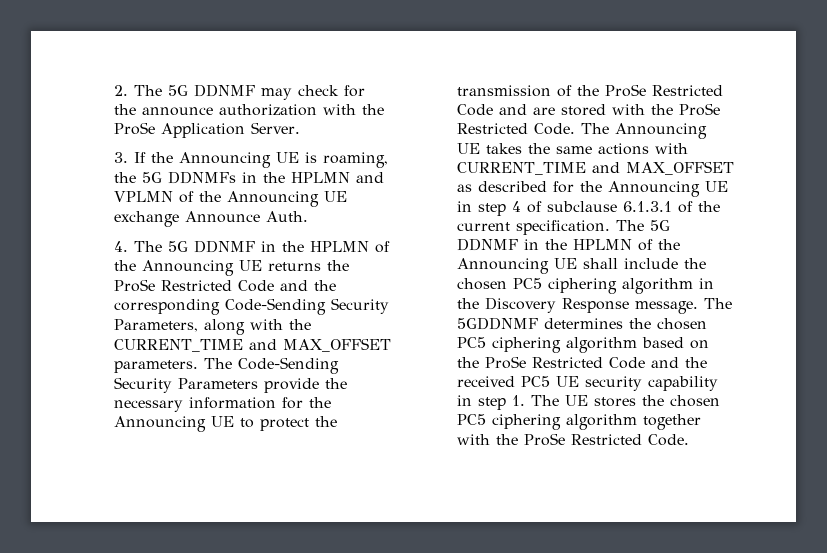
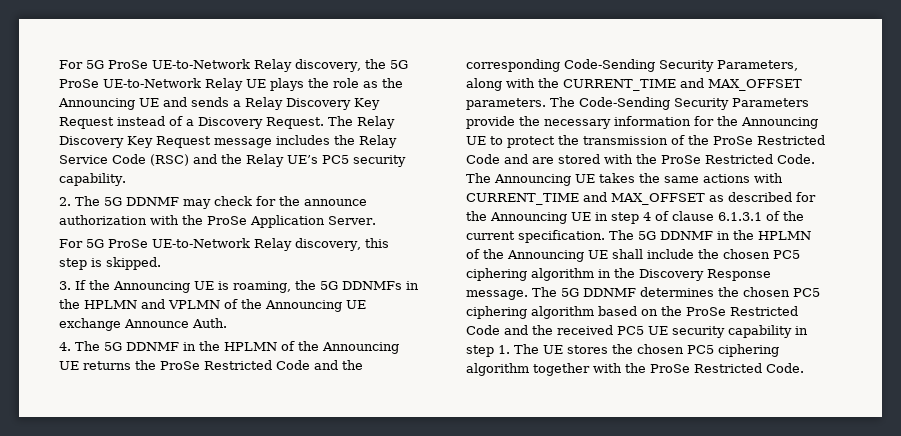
+ For 5G ProSe UE-to-Network Relay discovery, the 5G ProSe UE-to-Network Relay UE plays the role as the Announcing UE and sends a Relay Discovery Key Request instead of a Discovery Request. The Relay Discovery Key Request message includes the Relay Service Code (RSC) and the Relay UE’s PC5 security capability.
+ For 5G ProSe UE-to-Network Relay discovery, this step is skipped.
- The Announcing UE takes the same actions with CURRENT_TIME and MAX_OFFSET as described for the Announcing UE in step 4 of subclause 6.1.3.1 of the current specification.
+ The Announcing UE takes the same actions with CURRENT_TIME and MAX_OFFSET as described for the Announcing UE in step 4 of clause 6.1.3.1 of the current specification.
- The 5GDDNMF determines the chosen PC5 ciphering algorithm based on the ProSe Restricted Code and the received PC5 UE security capability in step 1. The UE stores the chosen PC5 ciphering algorithm together with the ProSe Restricted Code.
+ The 5G DDNMF determines the chosen PC5 ciphering algorithm based on the ProSe Restricted Code and the received PC5 UE security capability in step 1. The UE stores the chosen PC5 ciphering algorithm together with the ProSe Restricted Code.

